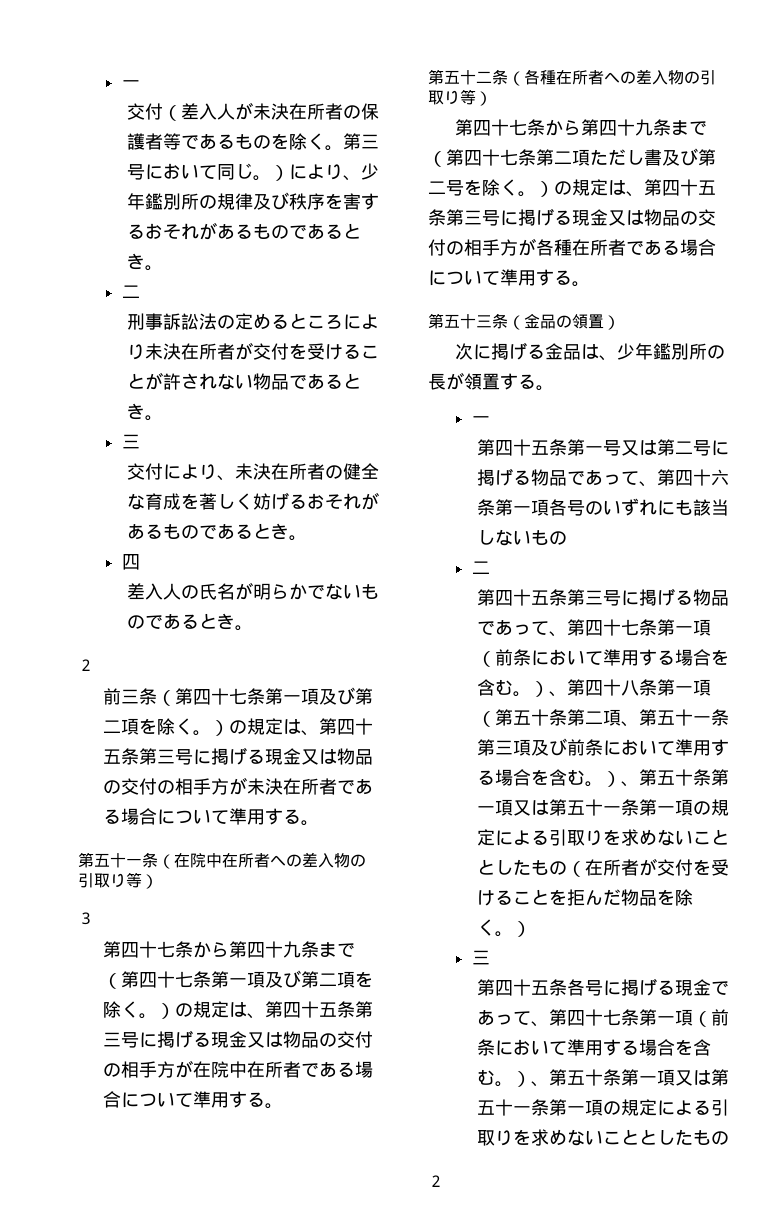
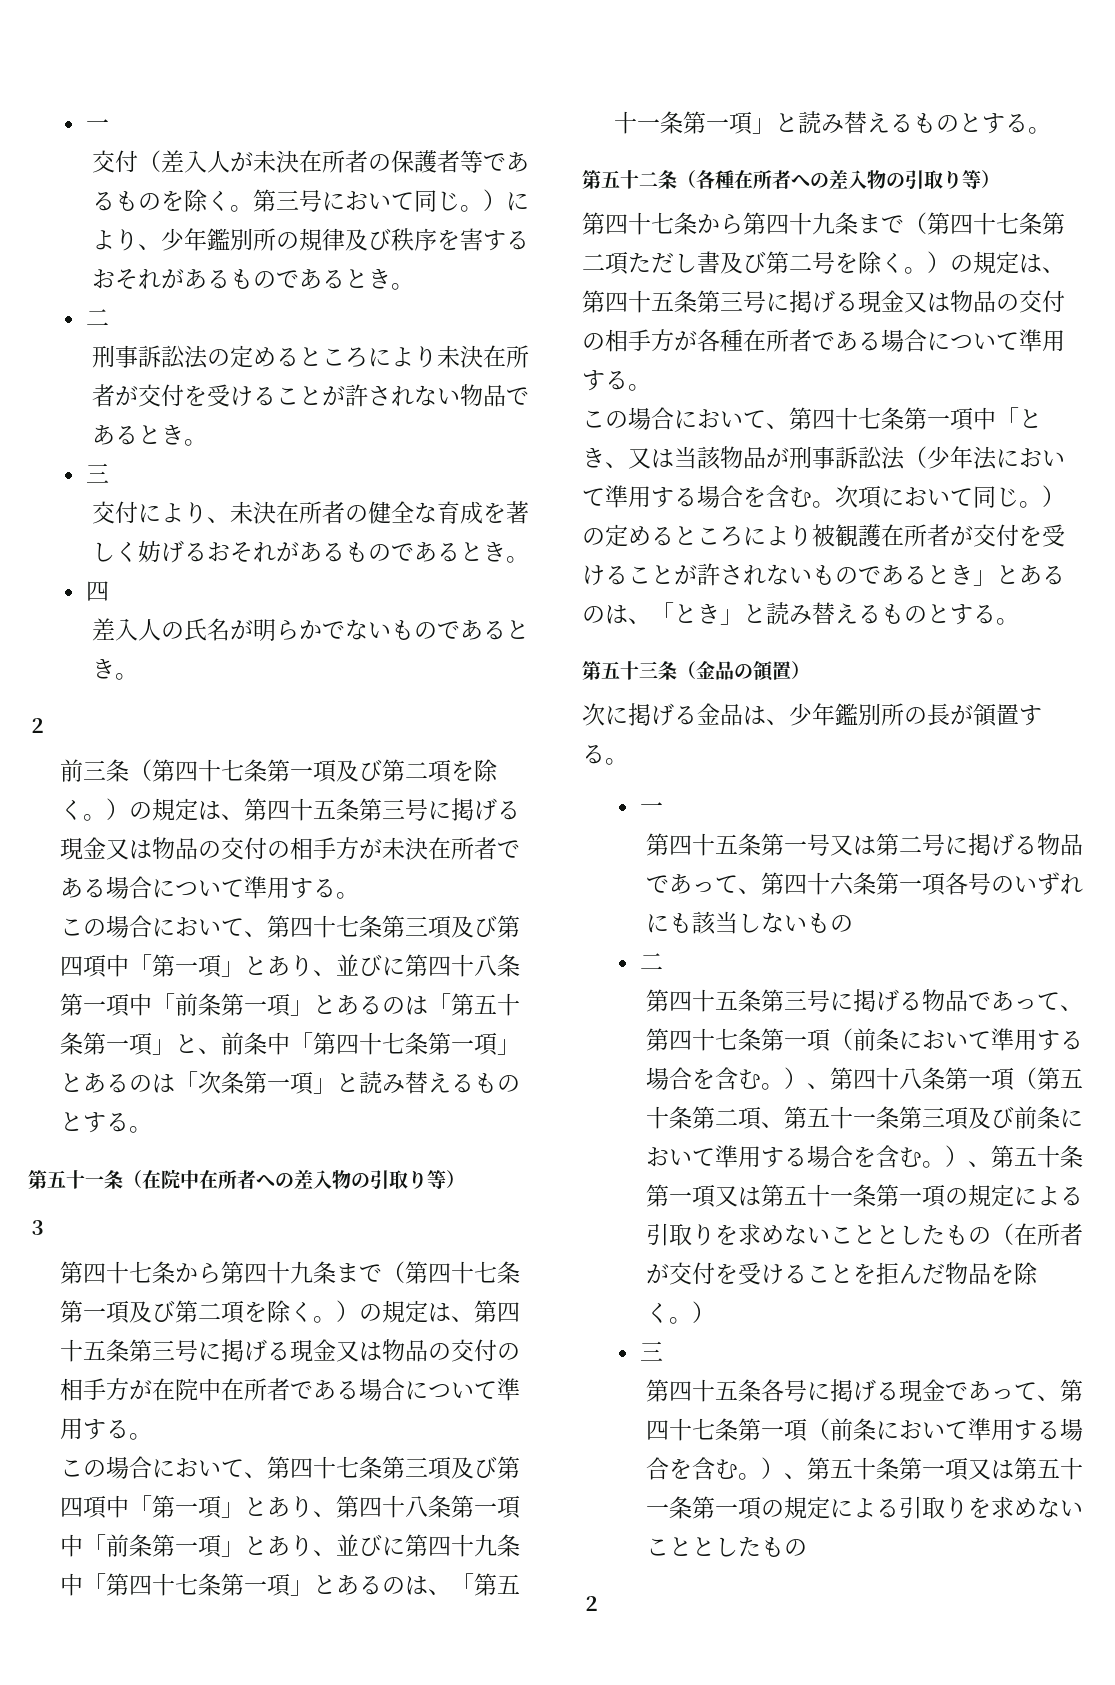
+ この場合において、第四十七条第三項及び第四項中「第一項」とあり、並びに第四十八条第一項中「前条第一項」とあるのは「第五十条第一項」と、前条中「第四十七条第一項」とあるのは「次条第一項」と読み替えるものとする。
+ この場合において、第四十七条第三項及び第四項中「第一項」とあり、第四十八条第一項中「前条第一項」とあり、並びに第四十九条中「第四十七条第一項」とあるのは、「第五十一条第一項」と読み替えるものとする。
+ この場合において、第四十七条第一項中「とき、又は当該物品が刑事訴訟法（少年法において準用する場合を含む。次項において同じ。）の定めるところにより被観護在所者が交付を受けることが許されないものであるとき」とあるのは、「とき」と読み替えるものとする。

